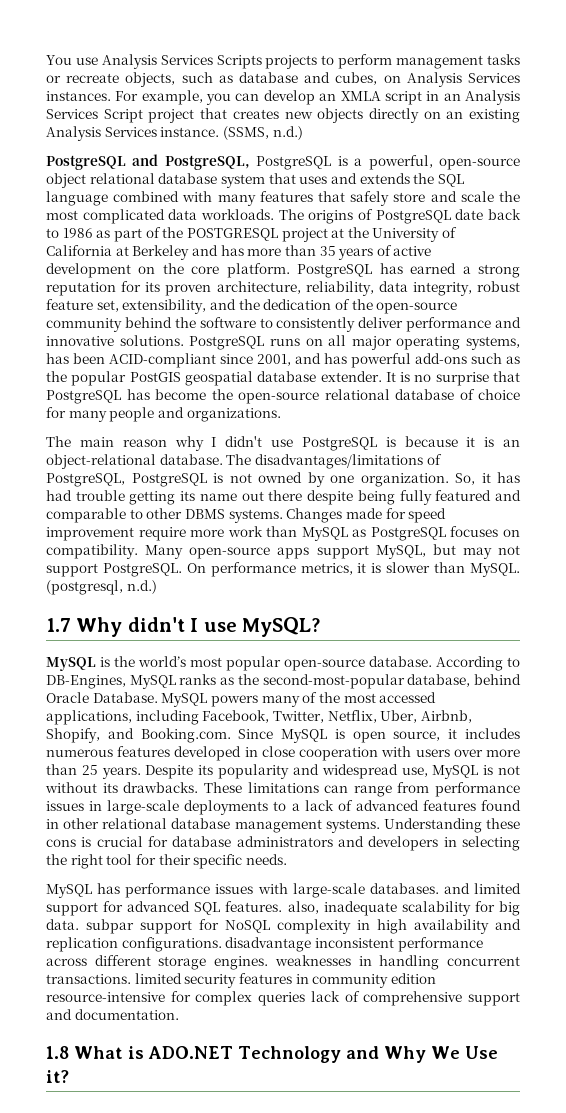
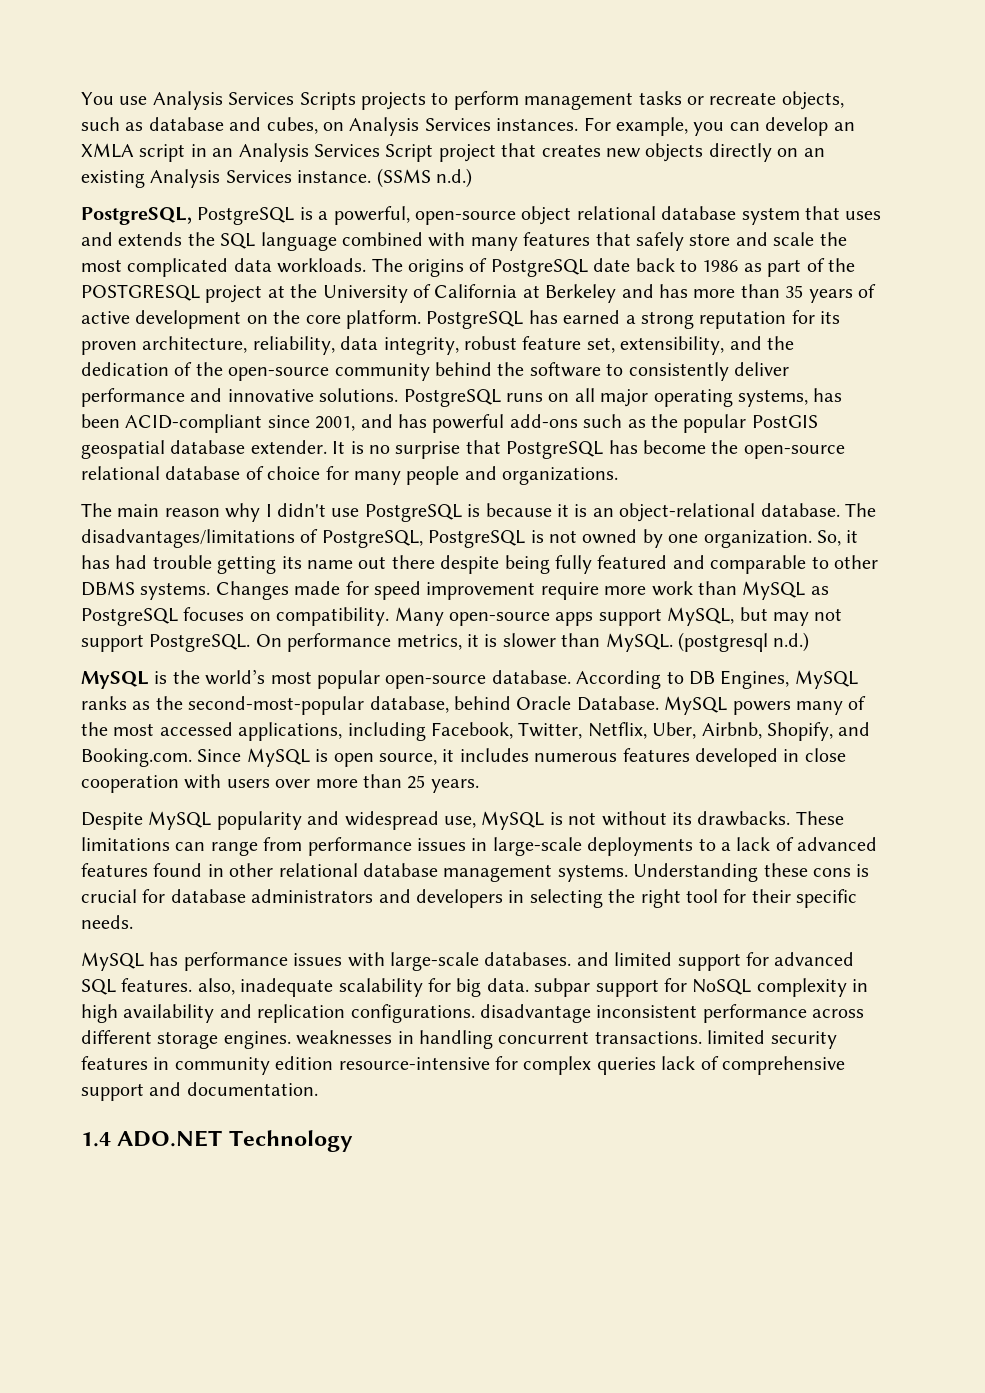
- (SSMS, n.d.)
- PostgreSQL and PostgreSQL, PostgreSQL is a powerful, open-source object relational database system that uses and extends the SQL language combined with many features that safely store and scale the most complicated data workloads.
+ (SSMS n.d.)
+ PostgreSQL, PostgreSQL is a powerful, open-source object relational database system that uses and extends the SQL language combined with many features that safely store and scale the most complicated data workloads.
- (postgresql, n.d.)
- 1.7 Why didn't I use MySQL?
+ (postgresql n.d.)
- According to DB-Engines, MySQL ranks as the second-most-popular database, behind Oracle Database.
+ According to DB Engines, MySQL ranks as the second-most-popular database, behind Oracle Database.
- MySQL powers many of the most accessed applications, including Facebook, Twitter, Netflix, Uber, Airbnb, Shopify, and Booking.com. Since MySQL is open source, it includes numerous features developed in close cooperation with users over more than 25 years. Despite its popularity and widespread use, MySQL is not without its drawbacks.
+ MySQL powers many of the most accessed applications, including Facebook, Twitter, Netflix, Uber, Airbnb, Shopify, and Booking.com. Since MySQL is open source, it includes numerous features developed in close cooperation with users over more than 25 years.
+ Despite MySQL popularity and widespread use, MySQL is not without its drawbacks.
- 1.8 What is ADO.NET Technology and Why We Use it?
+ 1.4 ADO.NET Technology

